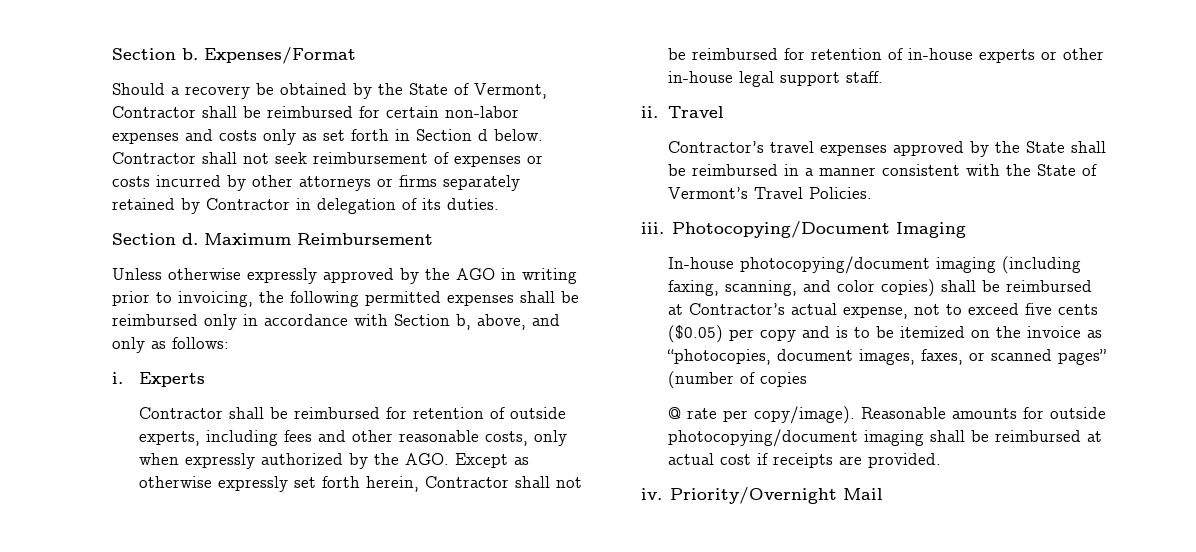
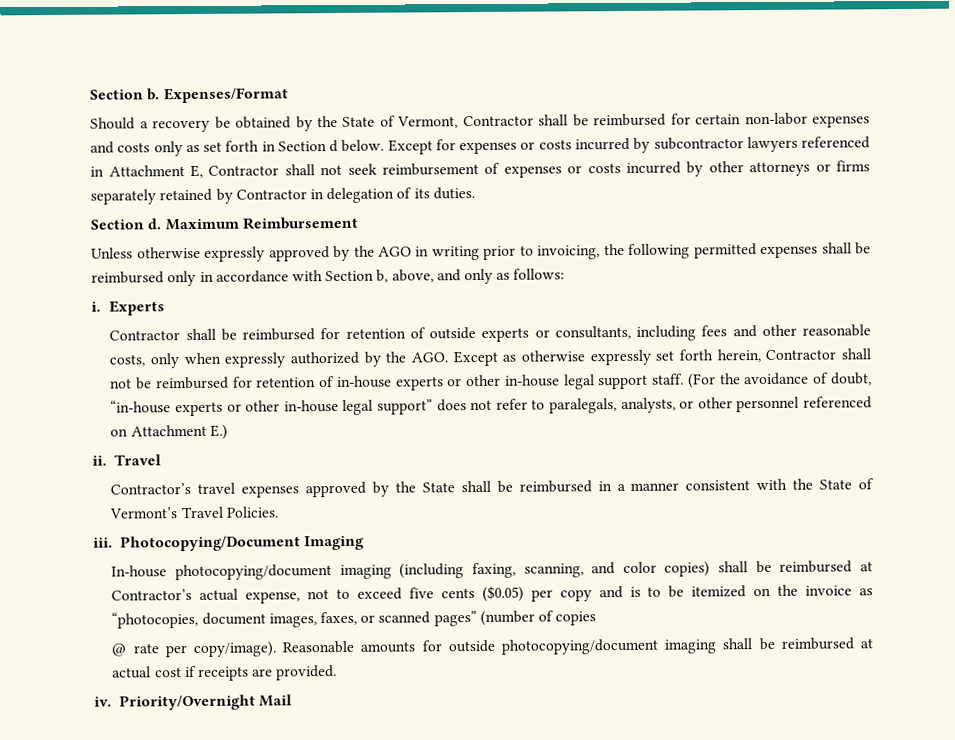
- Contractor shall not seek reimbursement of expenses or costs incurred by other attorneys or firms separately retained by Contractor in delegation of its duties.
+ Except for expenses or costs incurred by subcontractor lawyers referenced in Attachment E, Contractor shall not seek reimbursement of expenses or costs incurred by other attorneys or firms separately retained by Contractor in delegation of its duties.
- Contractor shall be reimbursed for retention of outside experts, including fees and other reasonable costs, only when expressly authorized by the AGO. Except as otherwise expressly set forth herein, Contractor shall not be reimbursed for retention of in-house experts or other in-house legal support staff.
+ Contractor shall be reimbursed for retention of outside experts or consultants, including fees and other reasonable costs, only when expressly authorized by the AGO. Except as otherwise expressly set forth herein, Contractor shall not be reimbursed for retention of in-house experts or other in-house legal support staff. (For the avoidance of doubt, “in-house experts or other in-house legal support” does not refer to paralegals, analysts, or other personnel referenced on Attachment E.)

